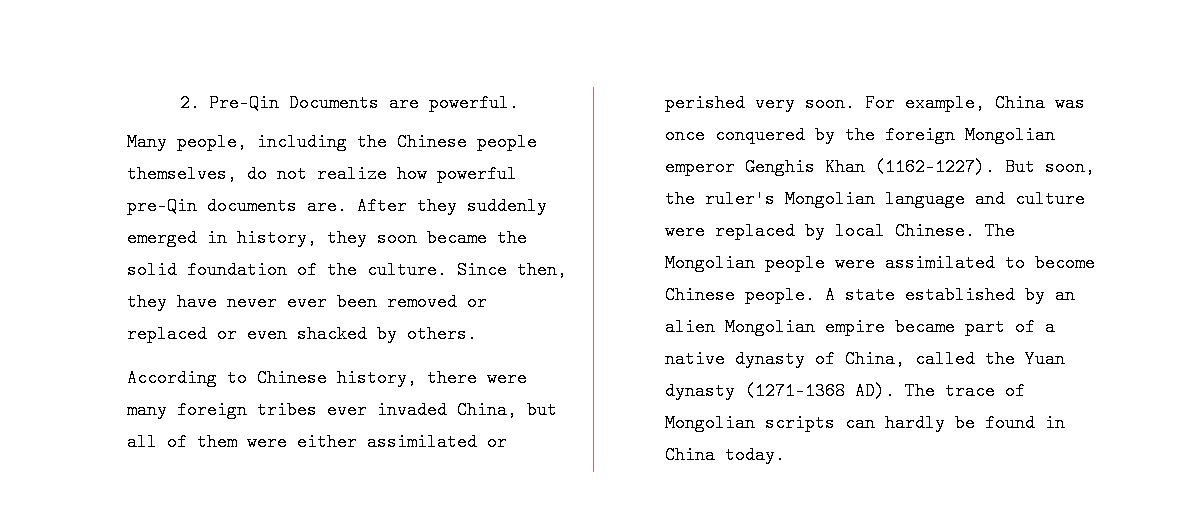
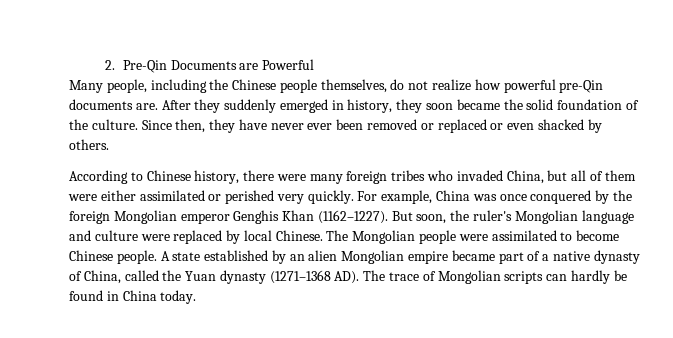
- 2. Pre-Qin Documents are powerful.
+ 2. Pre-Qin Documents are Powerful
- According to Chinese history, there were many foreign tribes ever invaded China, but all of them were either assimilated or perished very soon.
+ According to Chinese history, there were many foreign tribes who invaded China, but all of them were either assimilated or perished very quickly.

